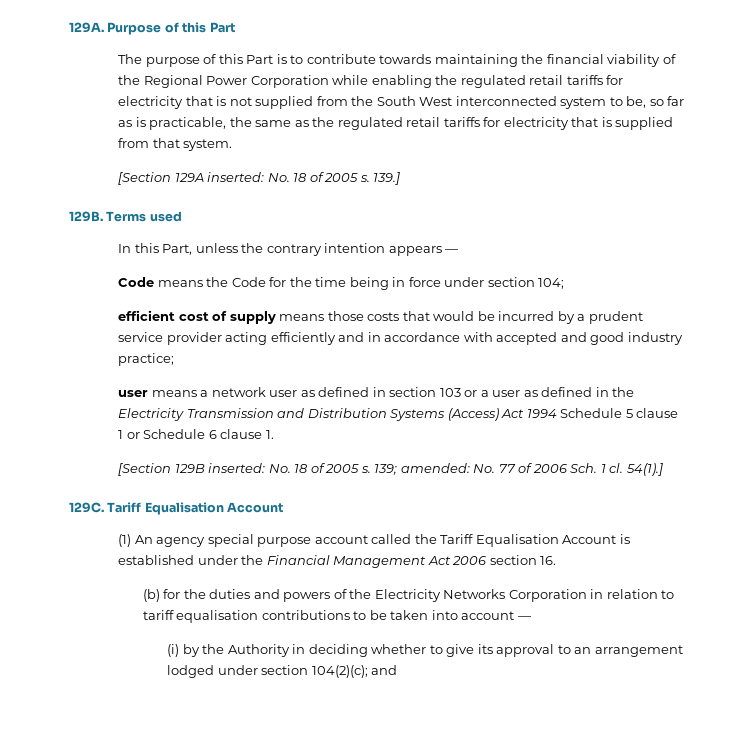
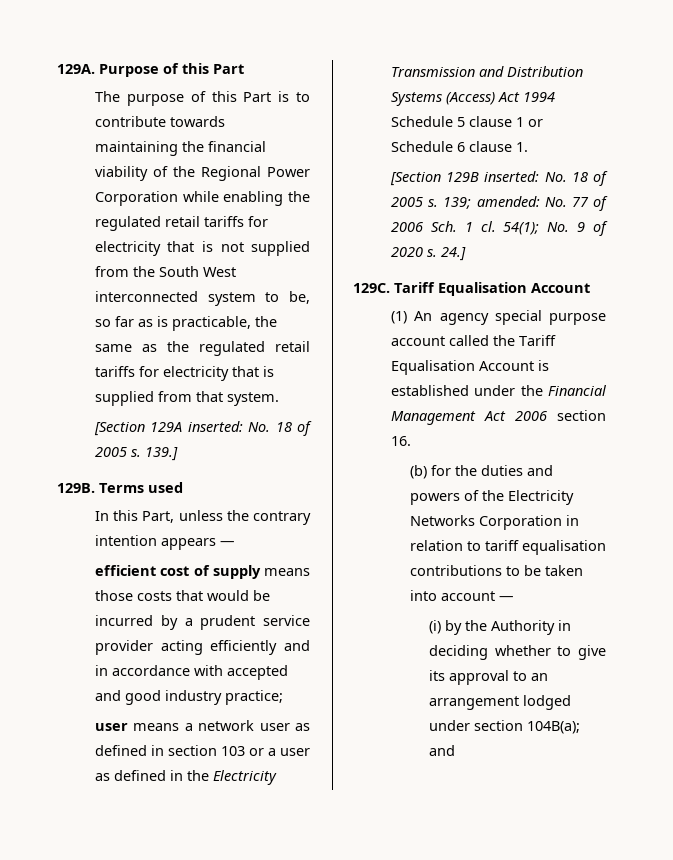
- Code means the Code for the time being in force under section 104;
- 54(1).]
+ 54(1); No. 9 of 2020 s. 24.]
- (i) by the Authority in deciding whether to give its approval to an arrangement lodged under section 104(2)(c); and
+ (i) by the Authority in deciding whether to give its approval to an arrangement lodged under section 104B(a); and

